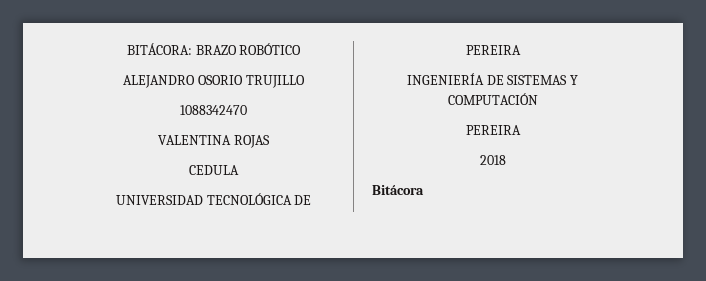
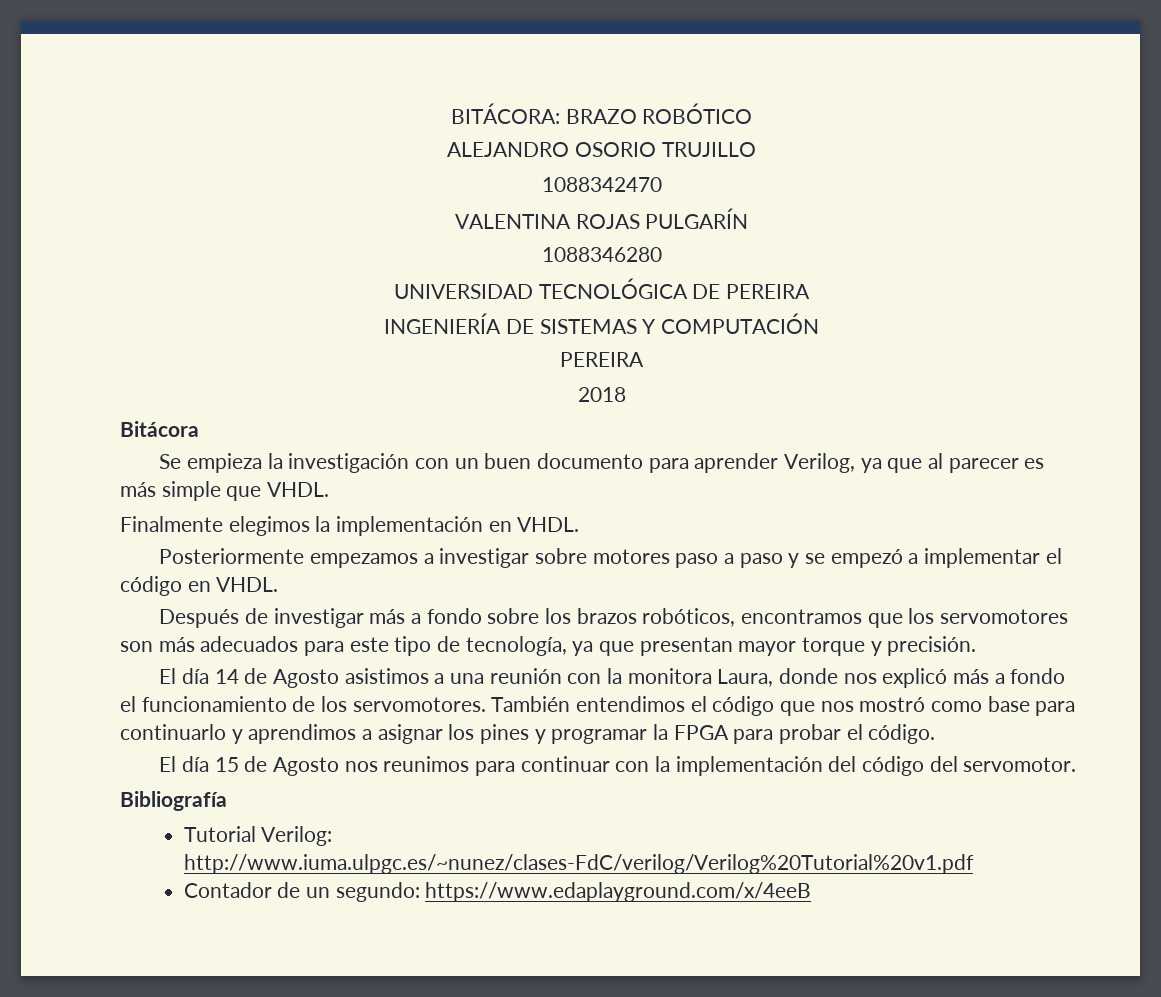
- VALENTINA ROJAS
- CEDULA
+ VALENTINA ROJAS PULGARÍN
+ 1088346280
+ Se empieza la investigación con un buen documento para aprender Verilog, ya que al parecer es más simple que VHDL.
+ Finalmente elegimos la implementación en VHDL.
+ Posteriormente empezamos a investigar sobre motores paso a paso y se empezó a implementar el código en VHDL.
+ Después de investigar más a fondo sobre los brazos robóticos, encontramos que los servomotores son más adecuados para este tipo de tecnología, ya que presentan mayor torque y precisión.
+ El día 14 de Agosto asistimos a una reunión con la monitora Laura, donde nos explicó más a fondo el funcionamiento de los servomotores. También entendimos el código que nos mostró como base para continuarlo y aprendimos a asignar los pines y programar la FPGA para probar el código.
+ El día 15 de Agosto nos reunimos para continuar con la implementación del código del servomotor.
+ Bibliografía
+ Tutorial Verilog: http://www.iuma.ulpgc.es/~nunez/clases-FdC/verilog/Verilog%20Tutorial%20v1.pdf
+ Contador de un segundo: https://www.edaplayground.com/x/4eeB

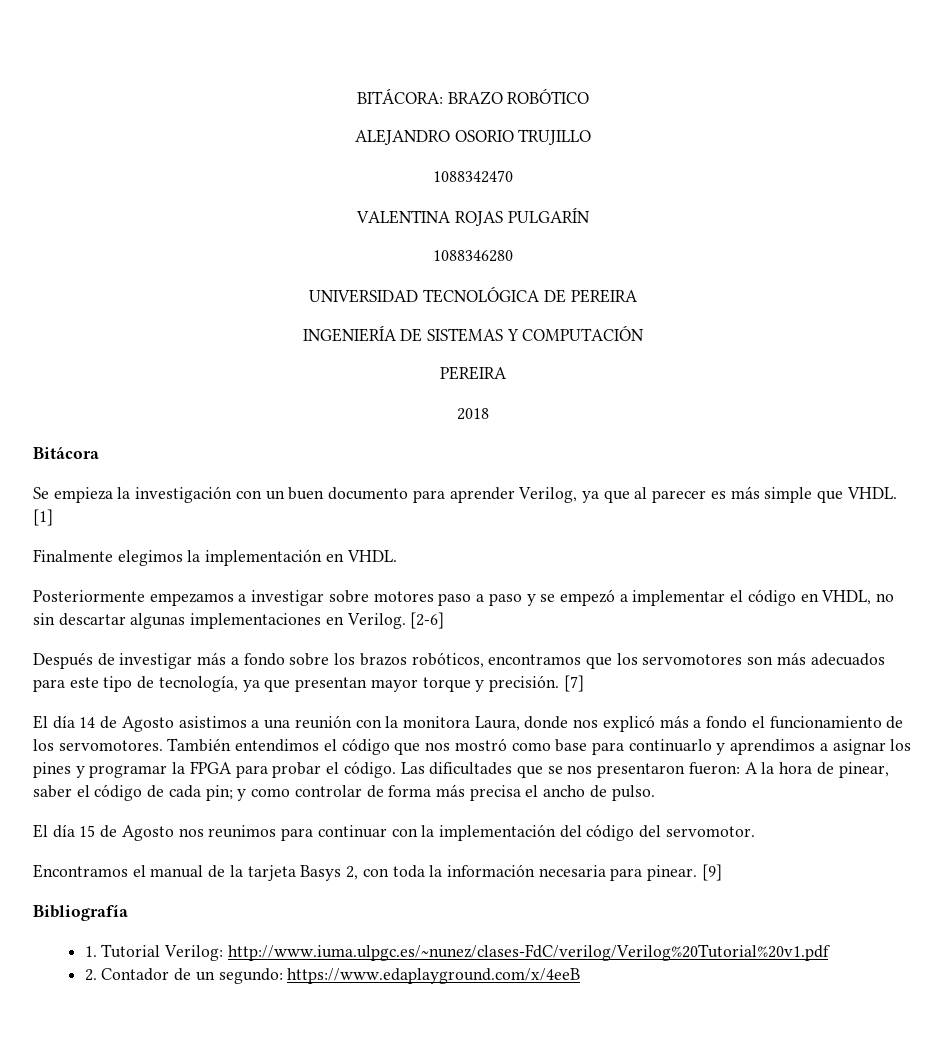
+ [1]
- Posteriormente empezamos a investigar sobre motores paso a paso y se empezó a implementar el código en VHDL.
+ Posteriormente empezamos a investigar sobre motores paso a paso y se empezó a implementar el código en VHDL, no sin descartar algunas implementaciones en Verilog. [2-6]
+ [7]
+ Las dificultades que se nos presentaron fueron: A la hora de pinear, saber el código de cada pin; y como controlar de forma más precisa el ancho de pulso.
+ Encontramos el manual de la tarjeta Basys 2, con toda la información necesaria para pinear. [9]
- Tutorial Verilog: http://www.iuma.ulpgc.es/~nunez/clases-FdC/verilog/Verilog%20Tutorial%20v1.pdf
+ 1. Tutorial Verilog: http://www.iuma.ulpgc.es/~nunez/clases-FdC/verilog/Verilog%20Tutorial%20v1.pdf
- Contador de un segundo: https://www.edaplayground.com/x/4eeB
+ 2. Contador de un segundo: https://www.edaplayground.com/x/4eeB

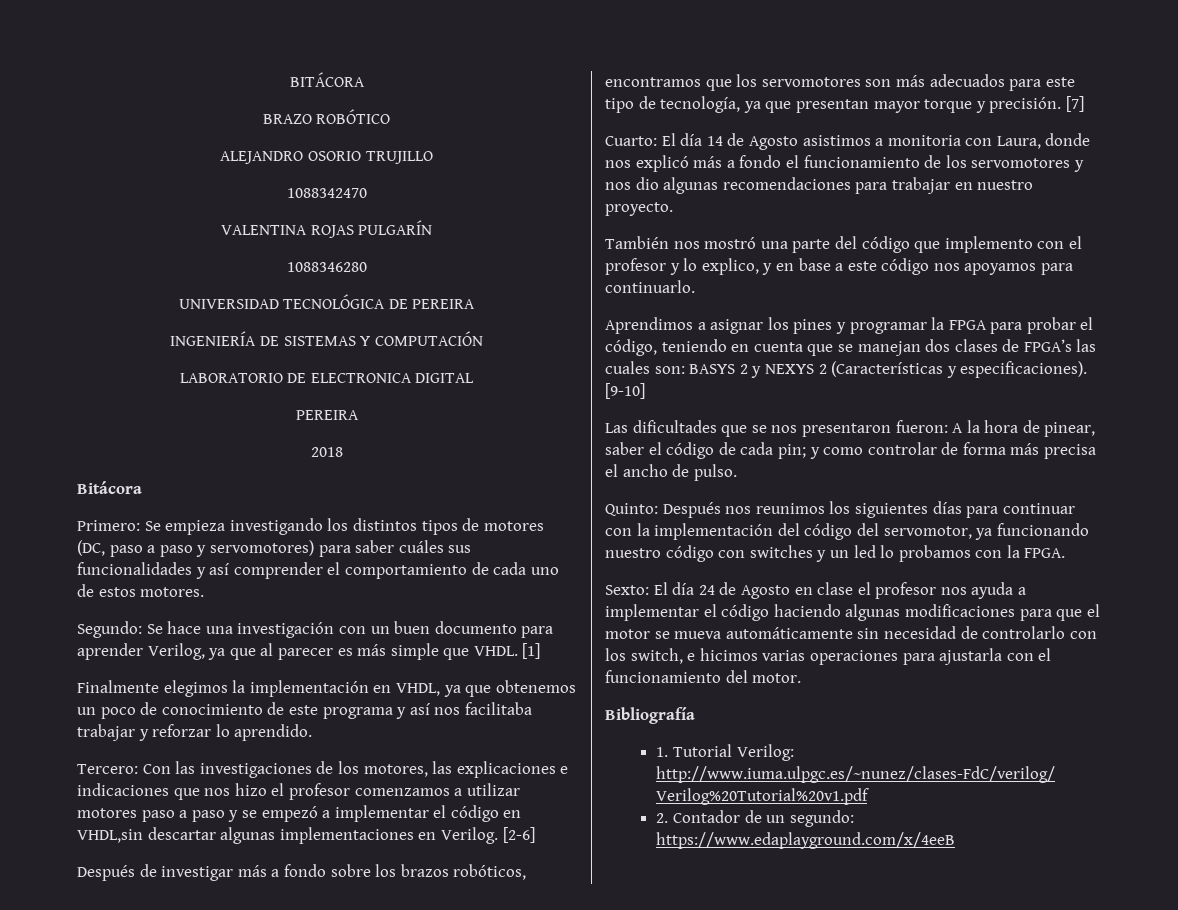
- BITÁCORA: BRAZO ROBÓTICO
+ BITÁCORA
+ BRAZO ROBÓTICO
+ LABORATORIO DE ELECTRONICA DIGITAL
- Se empieza la investigación con un buen documento para aprender Verilog, ya que al parecer es más simple que VHDL.
+ Primero: Se empieza investigando los distintos tipos de motores (DC, paso a paso y servomotores) para saber cuáles sus funcionalidades y así comprender el comportamiento de cada uno de estos motores.
+ Segundo: Se hace una investigación con un buen documento para aprender Verilog, ya que al parecer es más simple que VHDL.
- Finalmente elegimos la implementación en VHDL.
- Posteriormente empezamos a investigar sobre motores paso a paso y se empezó a implementar el código en VHDL, no sin descartar algunas implementaciones en Verilog.
+ Finalmente elegimos la implementación en VHDL, ya que obtenemos un poco de conocimiento de este programa y así nos facilitaba trabajar y reforzar lo aprendido.
+ Tercero: Con las investigaciones de los motores, las explicaciones e indicaciones que nos hizo el profesor comenzamos a utilizar motores paso a paso y se empezó a implementar el código en VHDL,sin descartar algunas implementaciones en Verilog.
- El día 14 de Agosto asistimos a una reunión con la monitora Laura, donde nos explicó más a fondo el funcionamiento de los servomotores. También entendimos el código que nos mostró como base para continuarlo y aprendimos a asignar los pines y programar la FPGA para probar el código. Las dificultades que se nos presentaron fueron: A la hora de pinear, saber el código de cada pin; y como controlar de forma más precisa el ancho de pulso.
+ Cuarto: El día 14 de Agosto asistimos a monitoria con Laura, donde nos explicó más a fondo el funcionamiento de los servomotores y nos dio algunas recomendaciones para trabajar en nuestro proyecto.
+ También nos mostró una parte del código que implemento con el profesor y lo explico, y en base a este código nos apoyamos para continuarlo.
+ Aprendimos a asignar los pines y programar la FPGA para probar el código, teniendo en cuenta que se manejan dos clases de FPGA’s las cuales son: BASYS 2 y NEXYS 2 (Características y especificaciones). [9-10]
+ Las dificultades que se nos presentaron fueron: A la hora de pinear, saber el código de cada pin; y como controlar de forma más precisa el ancho de pulso.
- El día 15 de Agosto nos reunimos para continuar con la implementación del código del servomotor.
- Encontramos el manual de la tarjeta Basys 2, con toda la información necesaria para pinear. [9]
+ Quinto: Después nos reunimos los siguientes días para continuar con la implementación del código del servomotor, ya funcionando nuestro código con switches y un led lo probamos con la FPGA.
+ Sexto: El día 24 de Agosto en clase el profesor nos ayuda a implementar el código haciendo algunas modificaciones para que el motor se mueva automáticamente sin necesidad de controlarlo con los switch, e hicimos varias operaciones para ajustarla con el funcionamiento del motor.

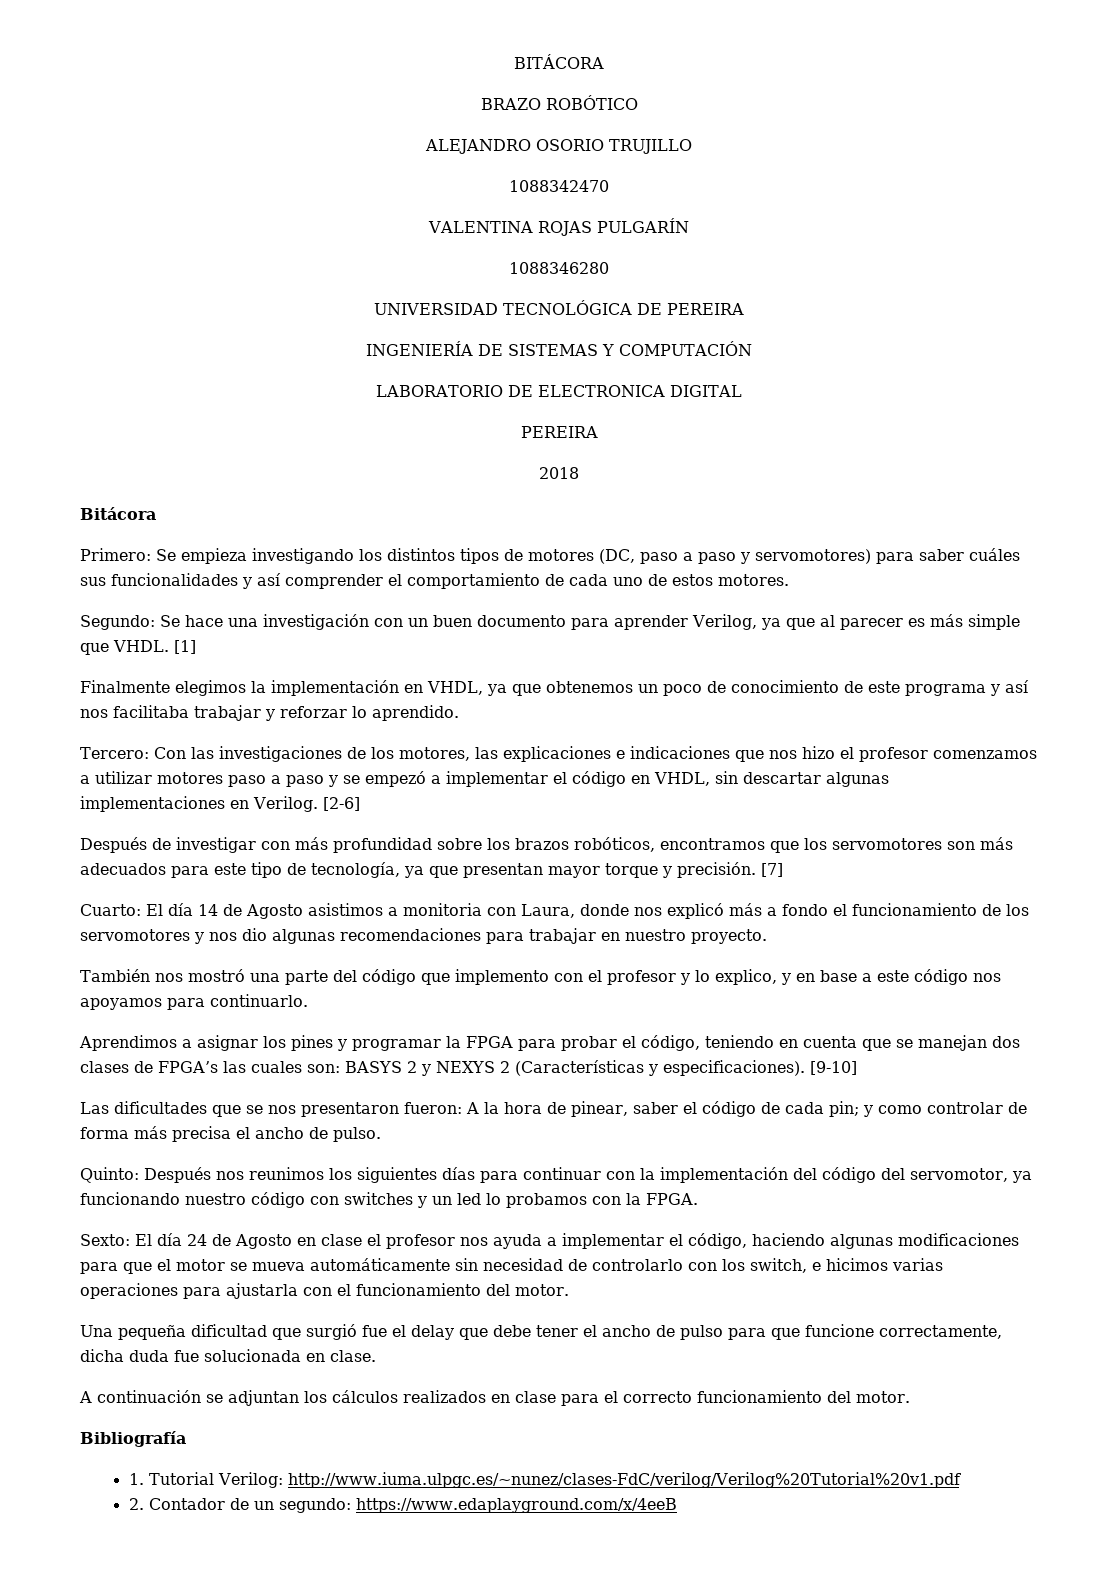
- Tercero: Con las investigaciones de los motores, las explicaciones e indicaciones que nos hizo el profesor comenzamos a utilizar motores paso a paso y se empezó a implementar el código en VHDL,sin descartar algunas implementaciones en Verilog.
+ Tercero: Con las investigaciones de los motores, las explicaciones e indicaciones que nos hizo el profesor comenzamos a utilizar motores paso a paso y se empezó a implementar el código en VHDL, sin descartar algunas implementaciones en Verilog.
- Después de investigar más a fondo sobre los brazos robóticos, encontramos que los servomotores son más adecuados para este tipo de tecnología, ya que presentan mayor torque y precisión.
+ Después de investigar con más profundidad sobre los brazos robóticos, encontramos que los servomotores son más adecuados para este tipo de tecnología, ya que presentan mayor torque y precisión.
- Sexto: El día 24 de Agosto en clase el profesor nos ayuda a implementar el código haciendo algunas modificaciones para que el motor se mueva automáticamente sin necesidad de controlarlo con los switch, e hicimos varias operaciones para ajustarla con el funcionamiento del motor.
+ Sexto: El día 24 de Agosto en clase el profesor nos ayuda a implementar el código, haciendo algunas modificaciones para que el motor se mueva automáticamente sin necesidad de controlarlo con los switch, e hicimos varias operaciones para ajustarla con el funcionamiento del motor.
+ Una pequeña dificultad que surgió fue el delay que debe tener el ancho de pulso para que funcione correctamente, dicha duda fue solucionada en clase.
+ A continuación se adjuntan los cálculos realizados en clase para el correcto funcionamiento del motor.

